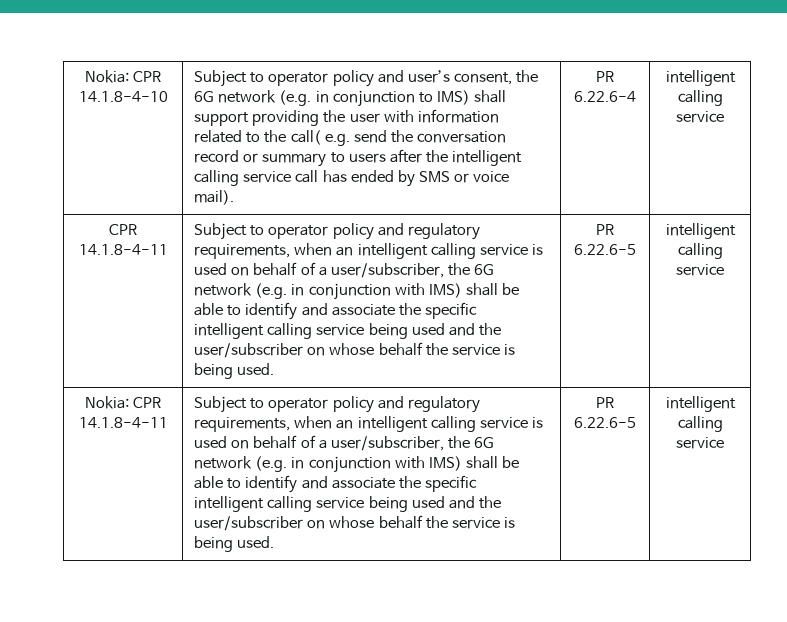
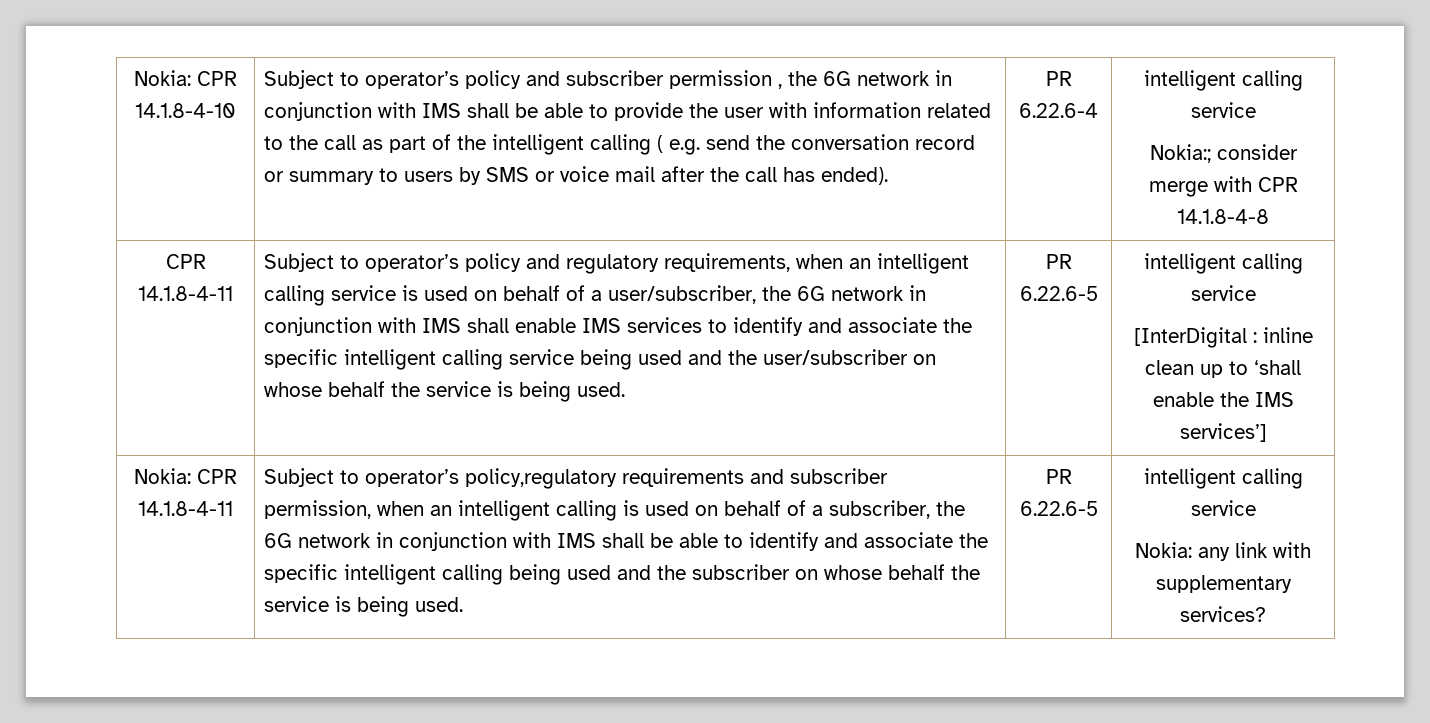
- Subject to operator policy and user’s consent, the 6G network (e.g. in conjunction to IMS) shall support providing the user with information related to the call( e.g. send the conversation record or summary to users after the intelligent calling service call has ended by SMS or voice mail).
+ Subject to operator’s policy and subscriber permission , the 6G network in conjunction with IMS shall be able to provide the user with information related to the call as part of the intelligent calling ( e.g. send the conversation record or summary to users by SMS or voice mail after the call has ended).
  PR 6.22.6-4 | intelligent calling service
- CPR 14.1.8-4-11 | Subject to operator policy and regulatory requirements, when an intelligent calling service is used on behalf of a user/subscriber, the 6G network (e.g. in conjunction with IMS) shall be able to identify and associate the specific intelligent calling service being used and the user/subscriber on whose behalf the service is being used.
+ Nokia:; consider merge with CPR 14.1.8-4-8
+ CPR 14.1.8-4-11 | Subject to operator’s policy and regulatory requirements, when an intelligent calling service is used on behalf of a user/subscriber, the 6G network in conjunction with IMS shall enable IMS services to identify and associate the specific intelligent calling service being used and the user/subscriber on whose behalf the service is being used.
+ [InterDigital : inline clean up to ‘shall enable the IMS services’]
- Nokia: CPR 14.1.8-4-11 | Subject to operator policy and regulatory requirements, when an intelligent calling service is used on behalf of a user/subscriber, the 6G network (e.g. in conjunction with IMS) shall be able to identify and associate the specific intelligent calling service being used and the user/subscriber on whose behalf the service is being used.
+ Nokia: CPR 14.1.8-4-11 | Subject to operator’s policy,regulatory requirements and subscriber permission, when an intelligent calling is used on behalf of a subscriber, the 6G network in conjunction with IMS shall be able to identify and associate the specific intelligent calling being used and the subscriber on whose behalf the service is being used.
+ Nokia: any link with supplementary services?

